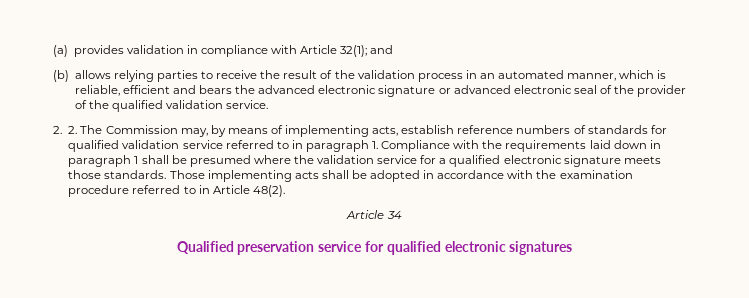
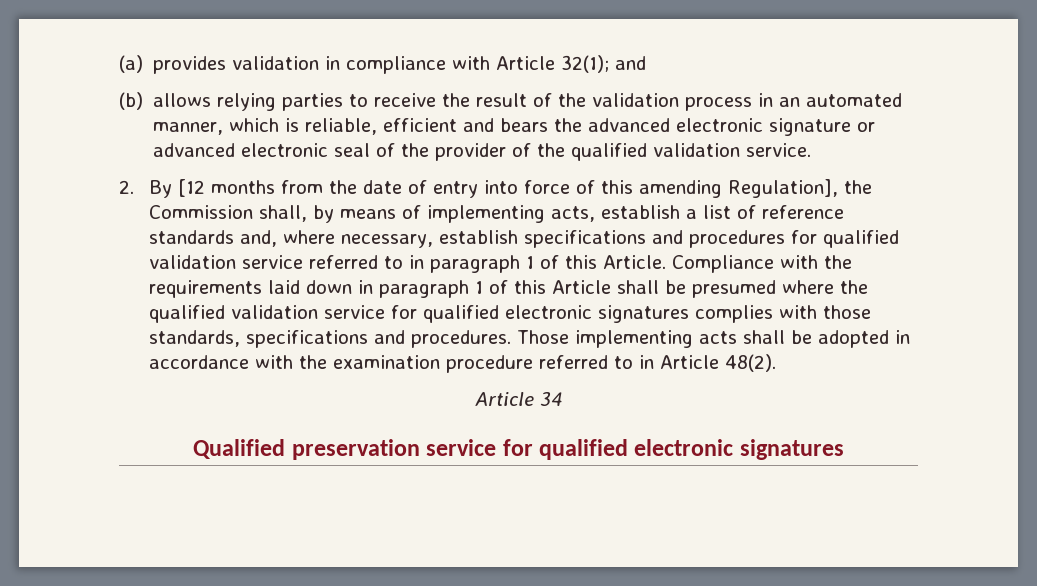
- 2. 2. The Commission may, by means of implementing acts, establish reference numbers of standards for qualified validation service referred to in paragraph 1. Compliance with the requirements laid down in paragraph 1 shall be presumed where the validation service for a qualified electronic signature meets those standards.
+ 2. By [12 months from the date of entry into force of this amending Regulation], the Commission shall, by means of implementing acts, establish a list of reference standards and, where necessary, establish specifications and procedures for qualified validation service referred to in paragraph 1 of this Article. Compliance with the requirements laid down in paragraph 1 of this Article shall be presumed where the qualified validation service for qualified electronic signatures complies with those standards, specifications and procedures.

